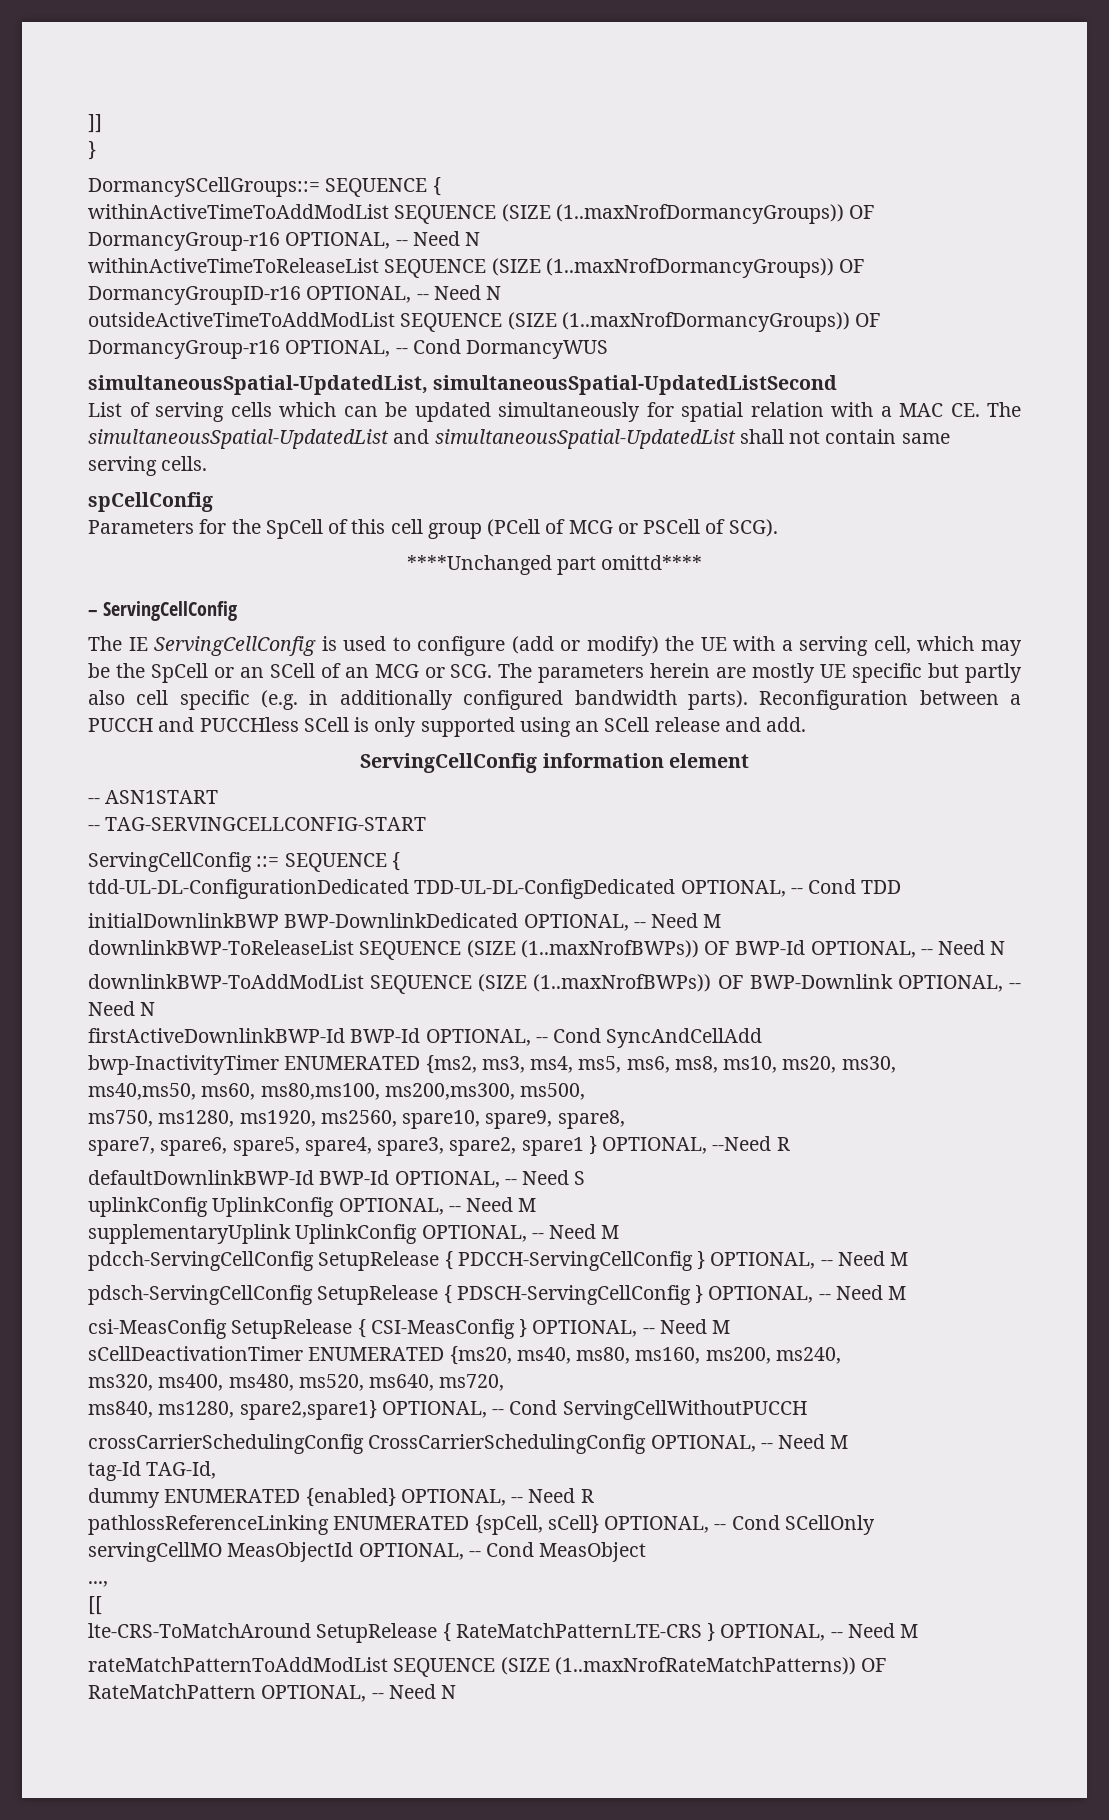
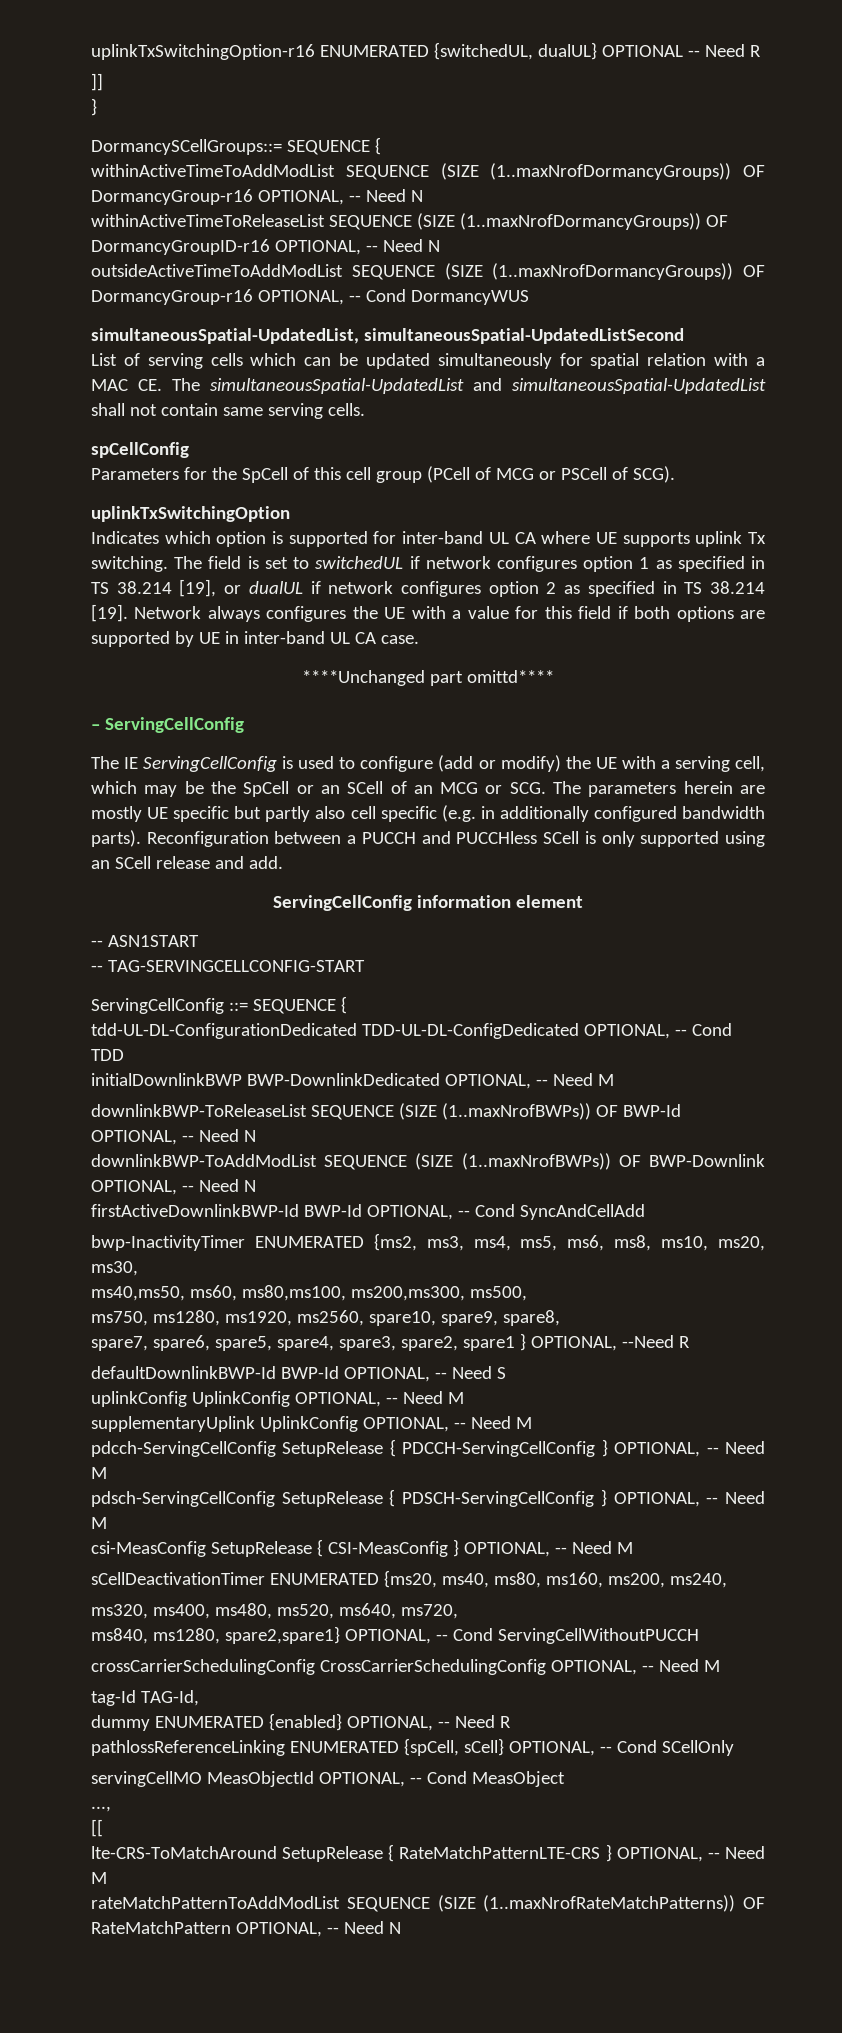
+ uplinkTxSwitchingOption-r16 ENUMERATED {switchedUL, dualUL} OPTIONAL -- Need R
+ uplinkTxSwitchingOption
+ Indicates which option is supported for inter-band UL CA where UE supports uplink Tx switching. The field is set to switchedUL if network configures option 1 as specified in TS 38.214 [19], or dualUL if network configures option 2 as specified in TS 38.214 [19]. Network always configures the UE with a value for this field if both options are supported by UE in inter-band UL CA case.

